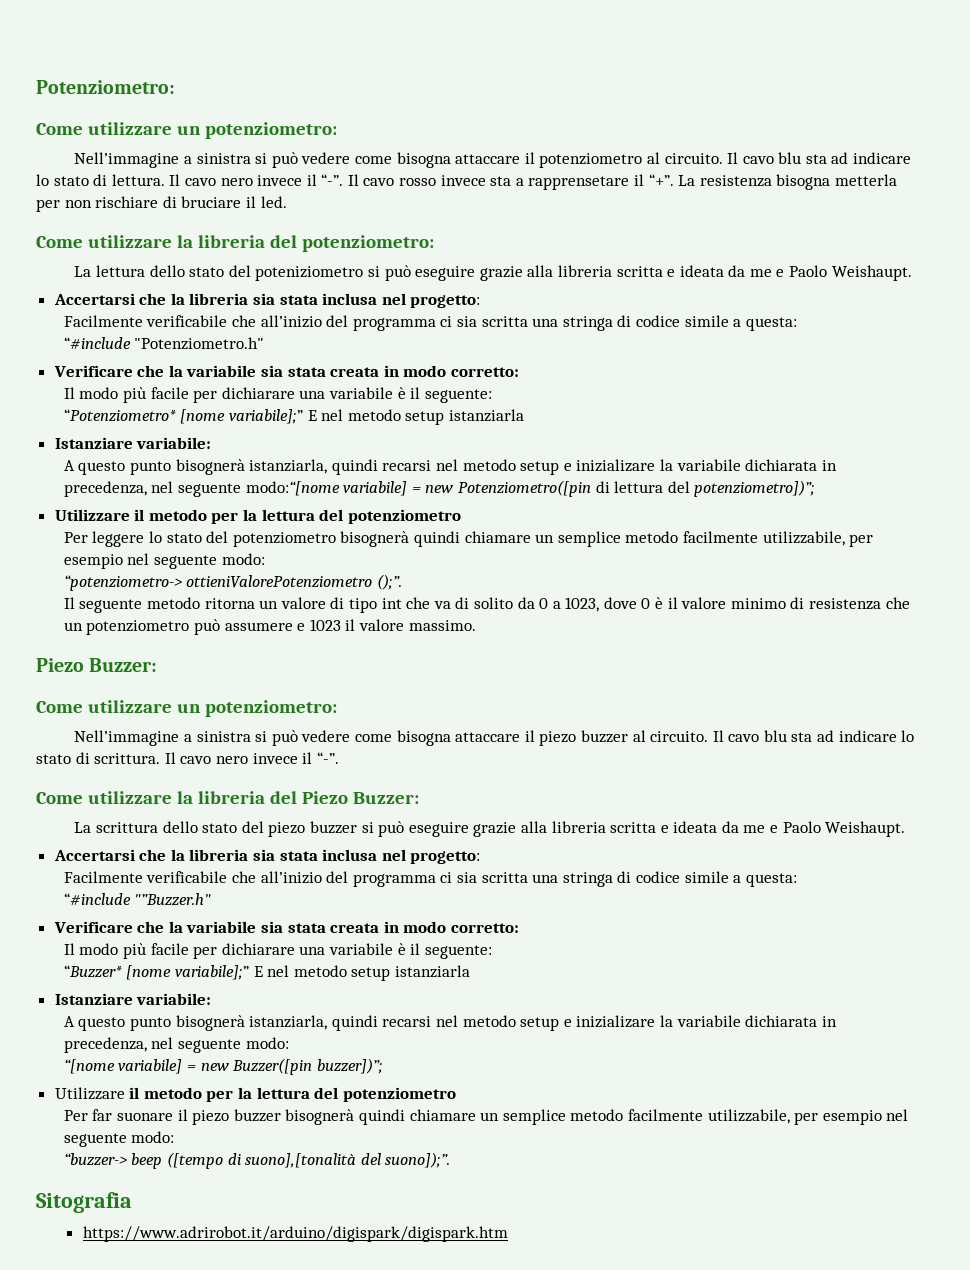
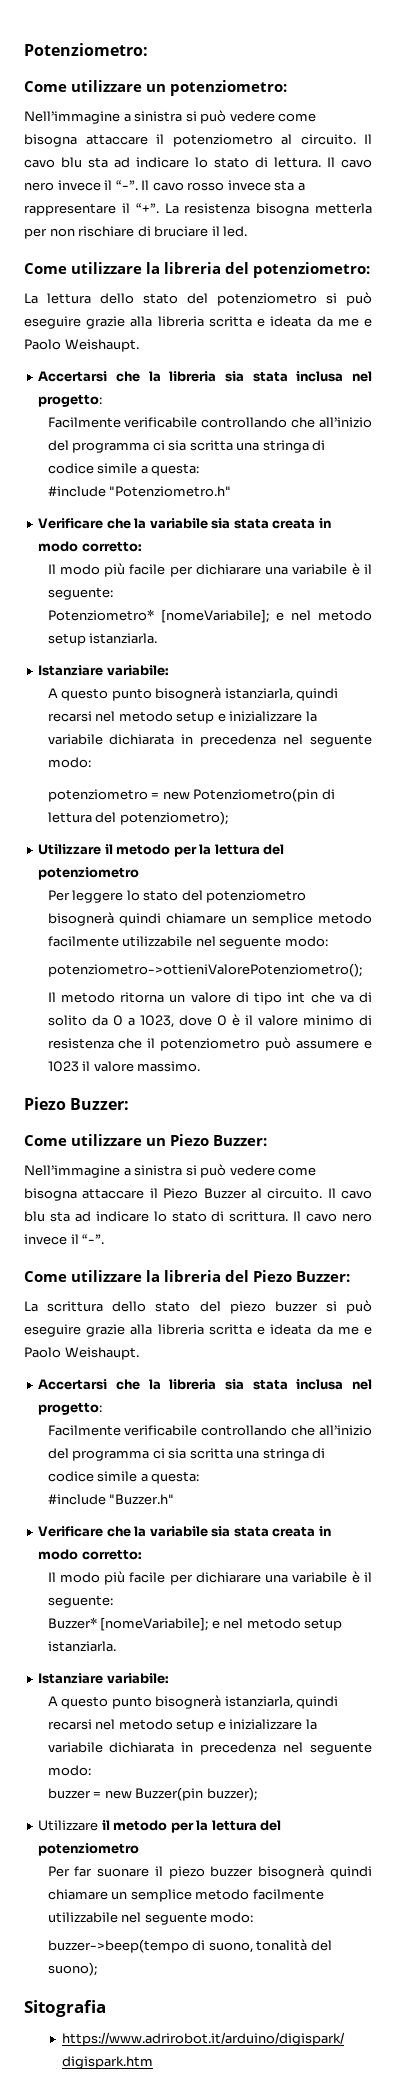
- Il cavo rosso invece sta a rapprensetare il “+”.
+ Il cavo rosso invece sta a rappresentare il “+”.
- La lettura dello stato del poteniziometro si può eseguire grazie alla libreria scritta e ideata da me e Paolo Weishaupt.
+ La lettura dello stato del potenziometro si può eseguire grazie alla libreria scritta e ideata da me e Paolo Weishaupt.
  Accertarsi che la libreria sia stata inclusa nel progetto:
- Facilmente verificabile che all’inizio del programma ci sia scritta una stringa di codice simile a questa:
+ Facilmente verificabile controllando che all’inizio del programma ci sia scritta una stringa di codice simile a questa:
- “#include "Potenziometro.h"
+ #include "Potenziometro.h"
- “Potenziometro* [nome variabile];” E nel metodo setup istanziarla
+ Potenziometro* [nomeVariabile]; e nel metodo setup istanziarla.
  Istanziare variabile:
- A questo punto bisognerà istanziarla, quindi recarsi nel metodo setup e inizializare la variabile dichiarata in precedenza, nel seguente modo:“[nome variabile] = new Potenziometro([pin di lettura del potenziometro])”;
+ A questo punto bisognerà istanziarla, quindi recarsi nel metodo setup e inizializzare la variabile dichiarata in precedenza nel seguente modo:
+ potenziometro = new Potenziometro(pin di lettura del potenziometro);
- Per leggere lo stato del potenziometro bisognerà quindi chiamare un semplice metodo facilmente utilizzabile, per esempio nel seguente modo:
- “potenziometro-> ottieniValorePotenziometro ();”.
- Il seguente metodo ritorna un valore di tipo int che va di solito da 0 a 1023, dove 0 è il valore minimo di resistenza che un potenziometro può assumere e 1023 il valore massimo.
+ Per leggere lo stato del potenziometro bisognerà quindi chiamare un semplice metodo facilmente utilizzabile nel seguente modo:
+ potenziometro->ottieniValorePotenziometro();
+ Il metodo ritorna un valore di tipo int che va di solito da 0 a 1023, dove 0 è il valore minimo di resistenza che il potenziometro può assumere e 1023 il valore massimo.
  Piezo Buzzer:
- Come utilizzare un potenziometro:
+ Come utilizzare un Piezo Buzzer:
- Nell’immagine a sinistra si può vedere come bisogna attaccare il piezo buzzer al circuito.
+ Nell’immagine a sinistra si può vedere come bisogna attaccare il Piezo Buzzer al circuito.
  La scrittura dello stato del piezo buzzer si può eseguire grazie alla libreria scritta e ideata da me e Paolo Weishaupt.
  Accertarsi che la libreria sia stata inclusa nel progetto:
- Facilmente verificabile che all’inizio del programma ci sia scritta una stringa di codice simile a questa:
+ Facilmente verificabile controllando che all’inizio del programma ci sia scritta una stringa di codice simile a questa:
- “#include "”Buzzer.h"
+ #include "Buzzer.h"
- “Buzzer* [nome variabile];” E nel metodo setup istanziarla
+ Buzzer* [nomeVariabile]; e nel metodo setup istanziarla.
  Istanziare variabile:
- A questo punto bisognerà istanziarla, quindi recarsi nel metodo setup e inizializare la variabile dichiarata in precedenza, nel seguente modo:
- “[nome variabile] = new Buzzer([pin buzzer])”;
+ A questo punto bisognerà istanziarla, quindi recarsi nel metodo setup e inizializzare la variabile dichiarata in precedenza nel seguente modo:
+ buzzer = new Buzzer(pin buzzer);
- Per far suonare il piezo buzzer bisognerà quindi chiamare un semplice metodo facilmente utilizzabile, per esempio nel seguente modo:
- “buzzer-> beep ([tempo di suono],[tonalità del suono]);”.
+ Per far suonare il piezo buzzer bisognerà quindi chiamare un semplice metodo facilmente utilizzabile nel seguente modo:
+ buzzer->beep(tempo di suono, tonalità del suono);

